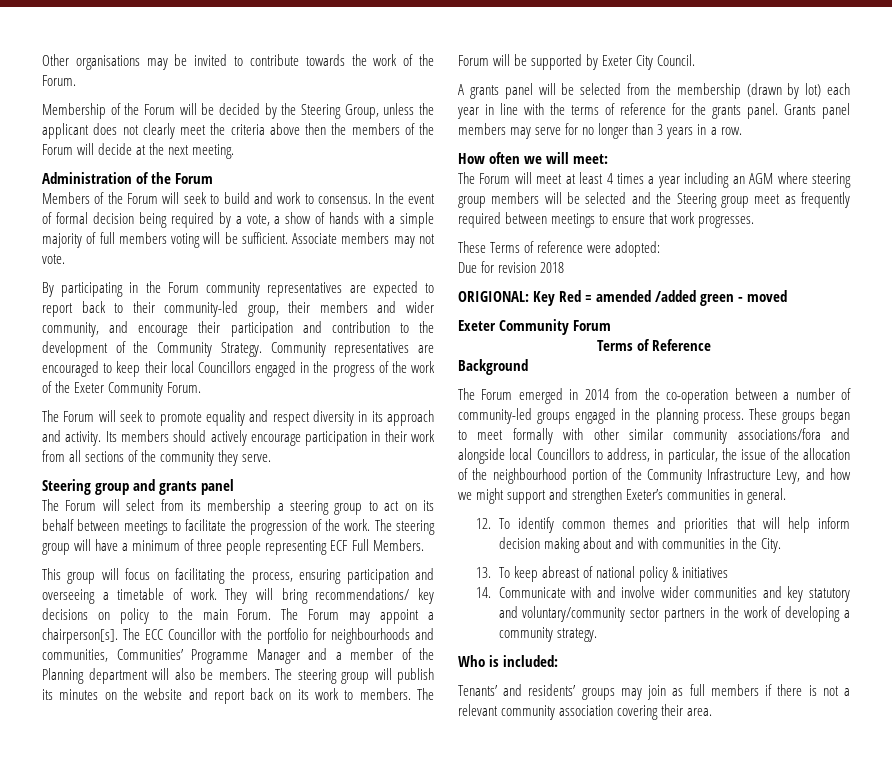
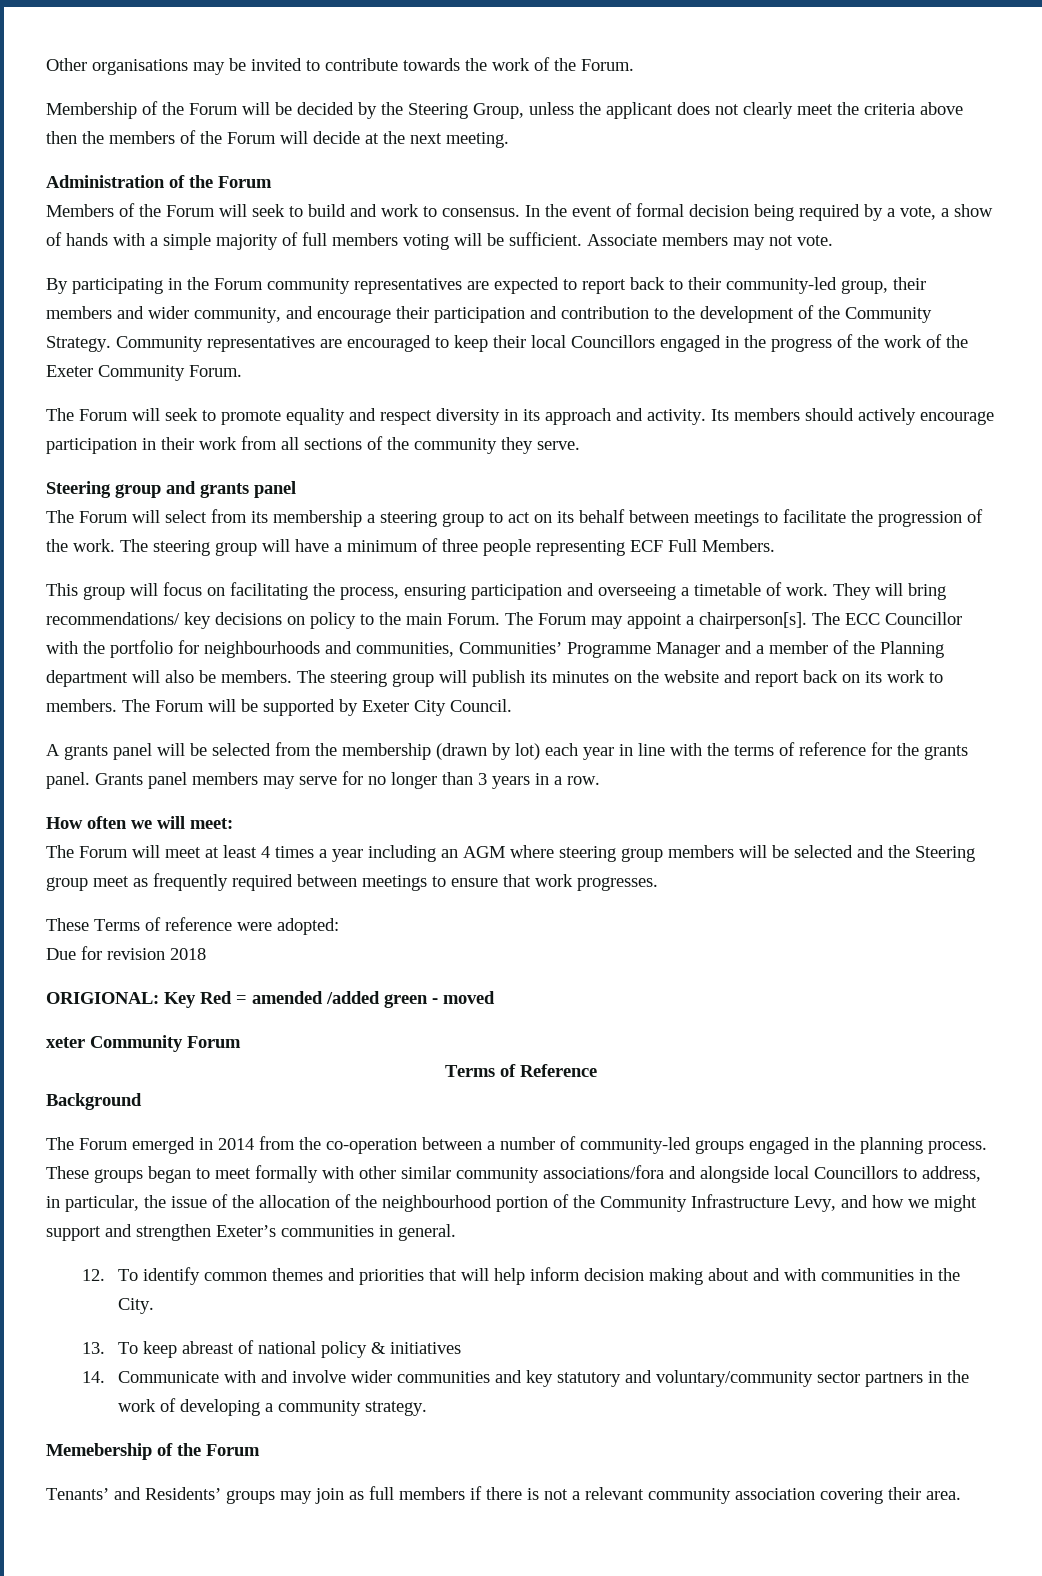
- Exeter Community Forum
+ xeter Community Forum
- Who is included:
+ Memebership of the Forum
- Tenants’ and residents’ groups may join as full members if there is not a relevant community association covering their area.
+ Tenants’ and Residents’ groups may join as full members if there is not a relevant community association covering their area.

